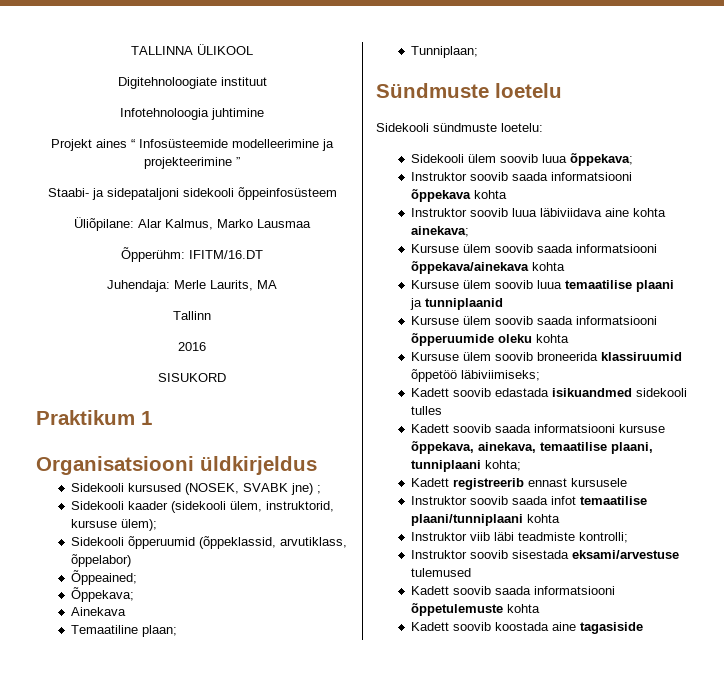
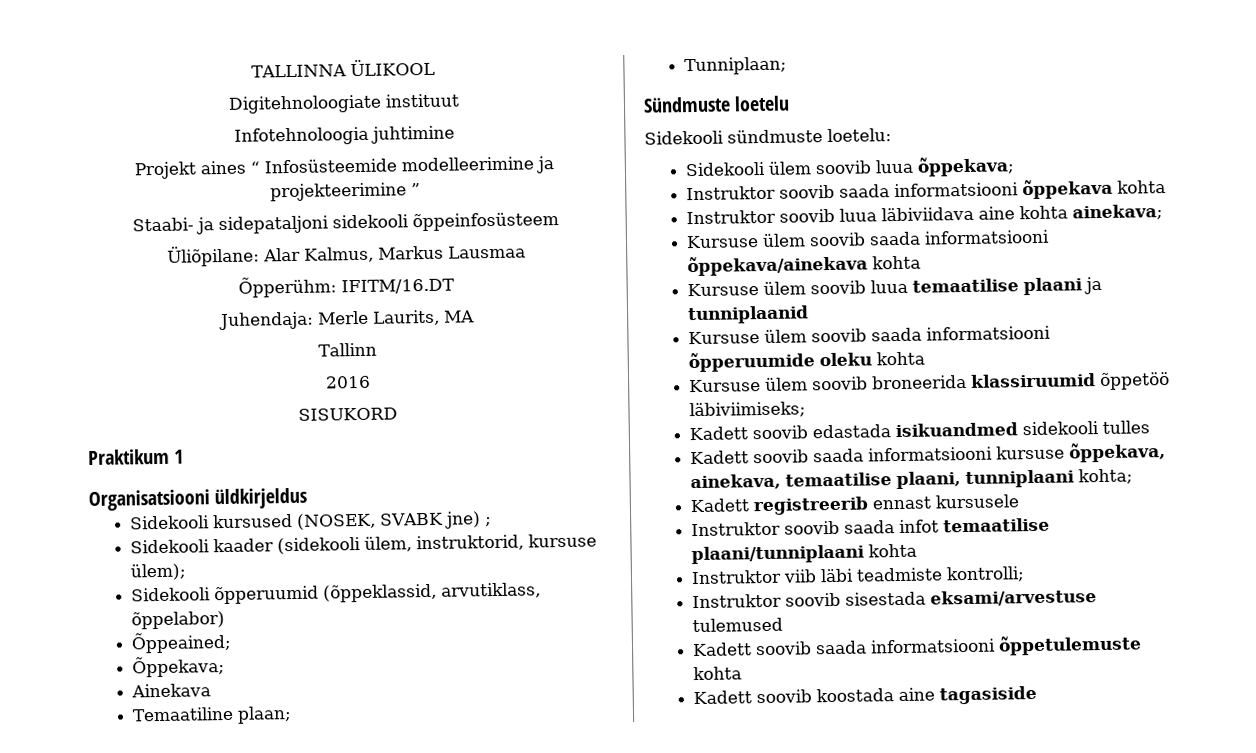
- Üliõpilane: Alar Kalmus, Marko Lausmaa
+ Üliõpilane: Alar Kalmus, Markus Lausmaa

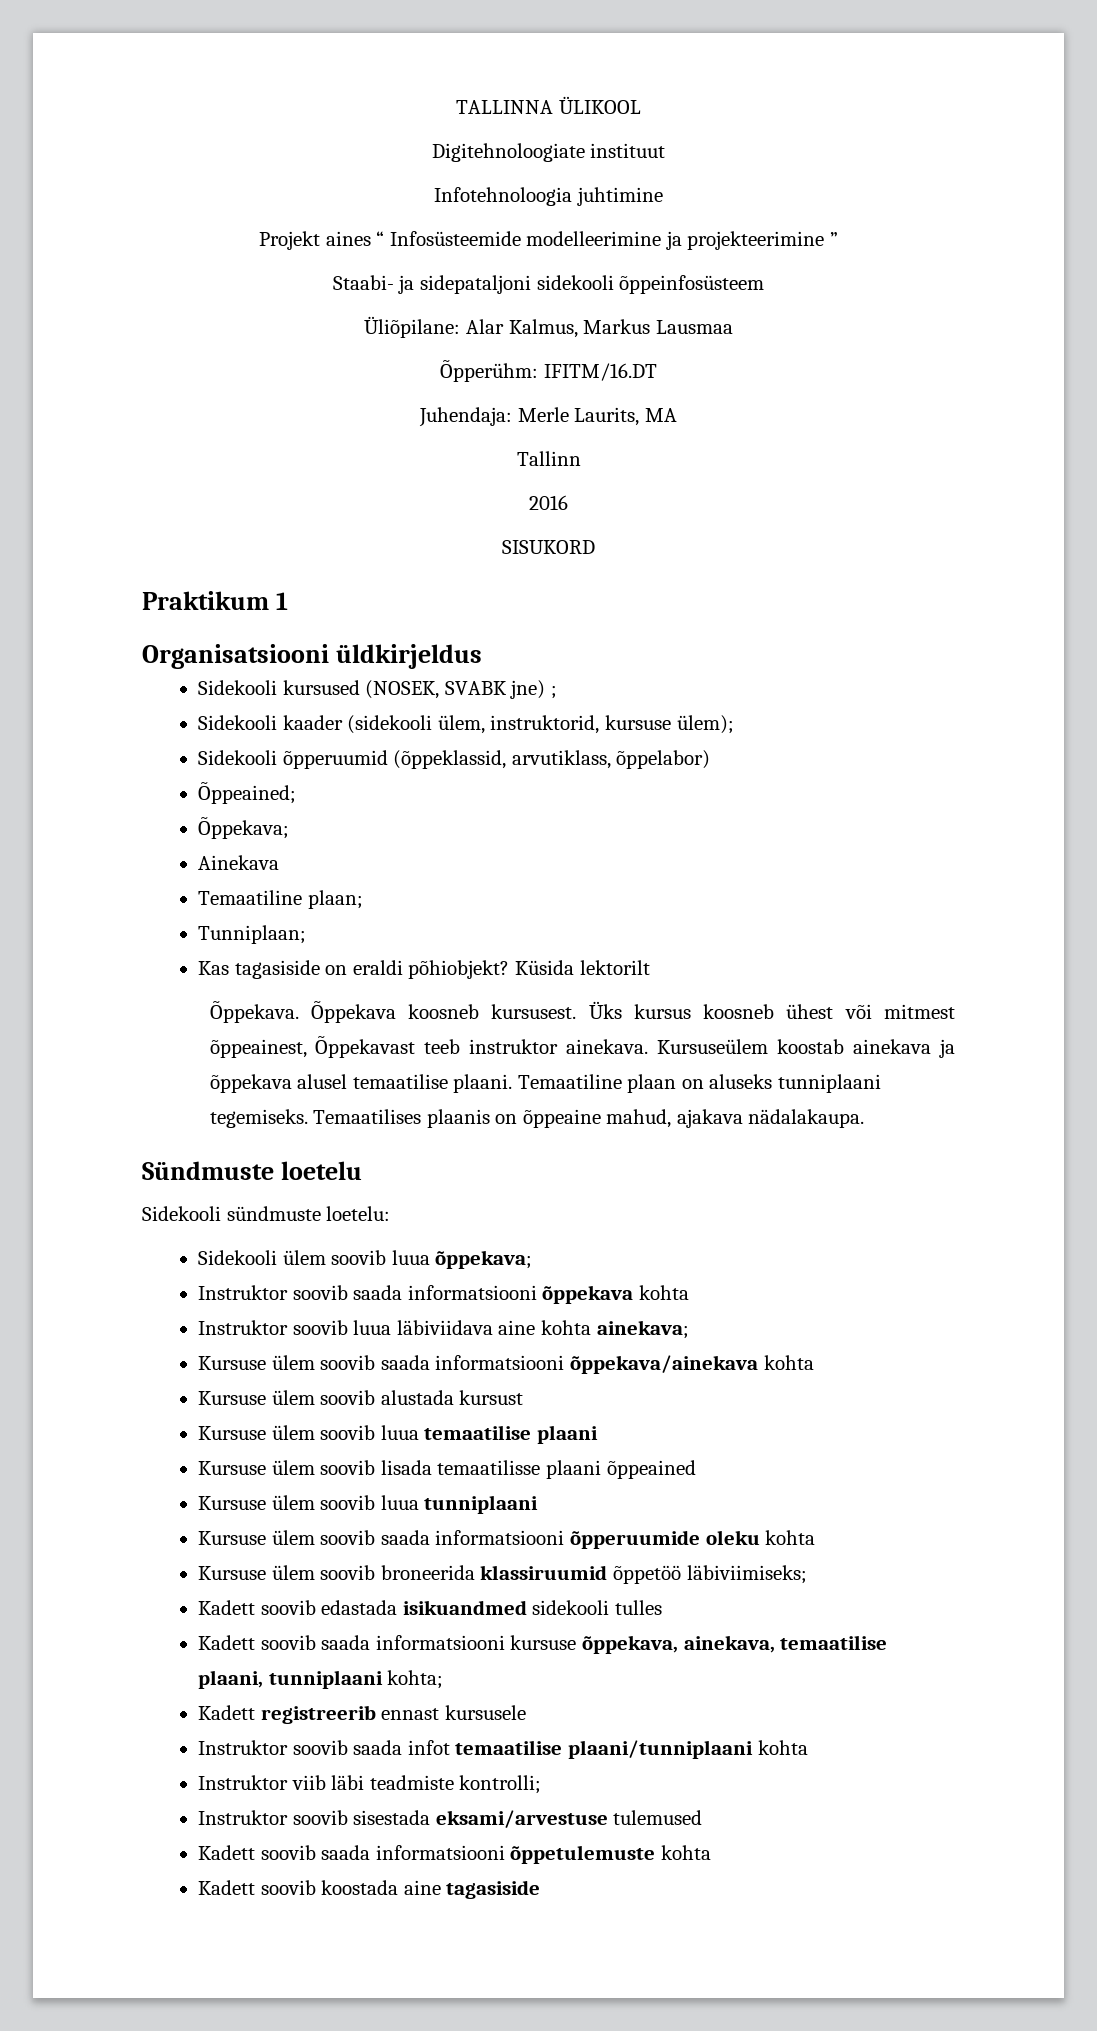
+ Kas tagasiside on eraldi põhiobjekt? Küsida lektorilt
+ Õppekava. Õppekava koosneb kursusest. Üks kursus koosneb ühest või mitmest õppeainest, Õppekavast teeb instruktor ainekava. Kursuseülem koostab ainekava ja õppekava alusel temaatilise plaani. Temaatiline plaan on aluseks tunniplaani tegemiseks. Temaatilises plaanis on õppeaine mahud, ajakava nädalakaupa.
+ Kursuse ülem soovib alustada kursust
- Kursuse ülem soovib luua temaatilise plaani ja tunniplaanid
+ Kursuse ülem soovib luua temaatilise plaani
+ Kursuse ülem soovib lisada temaatilisse plaani õppeained
+ Kursuse ülem soovib luua tunniplaani

